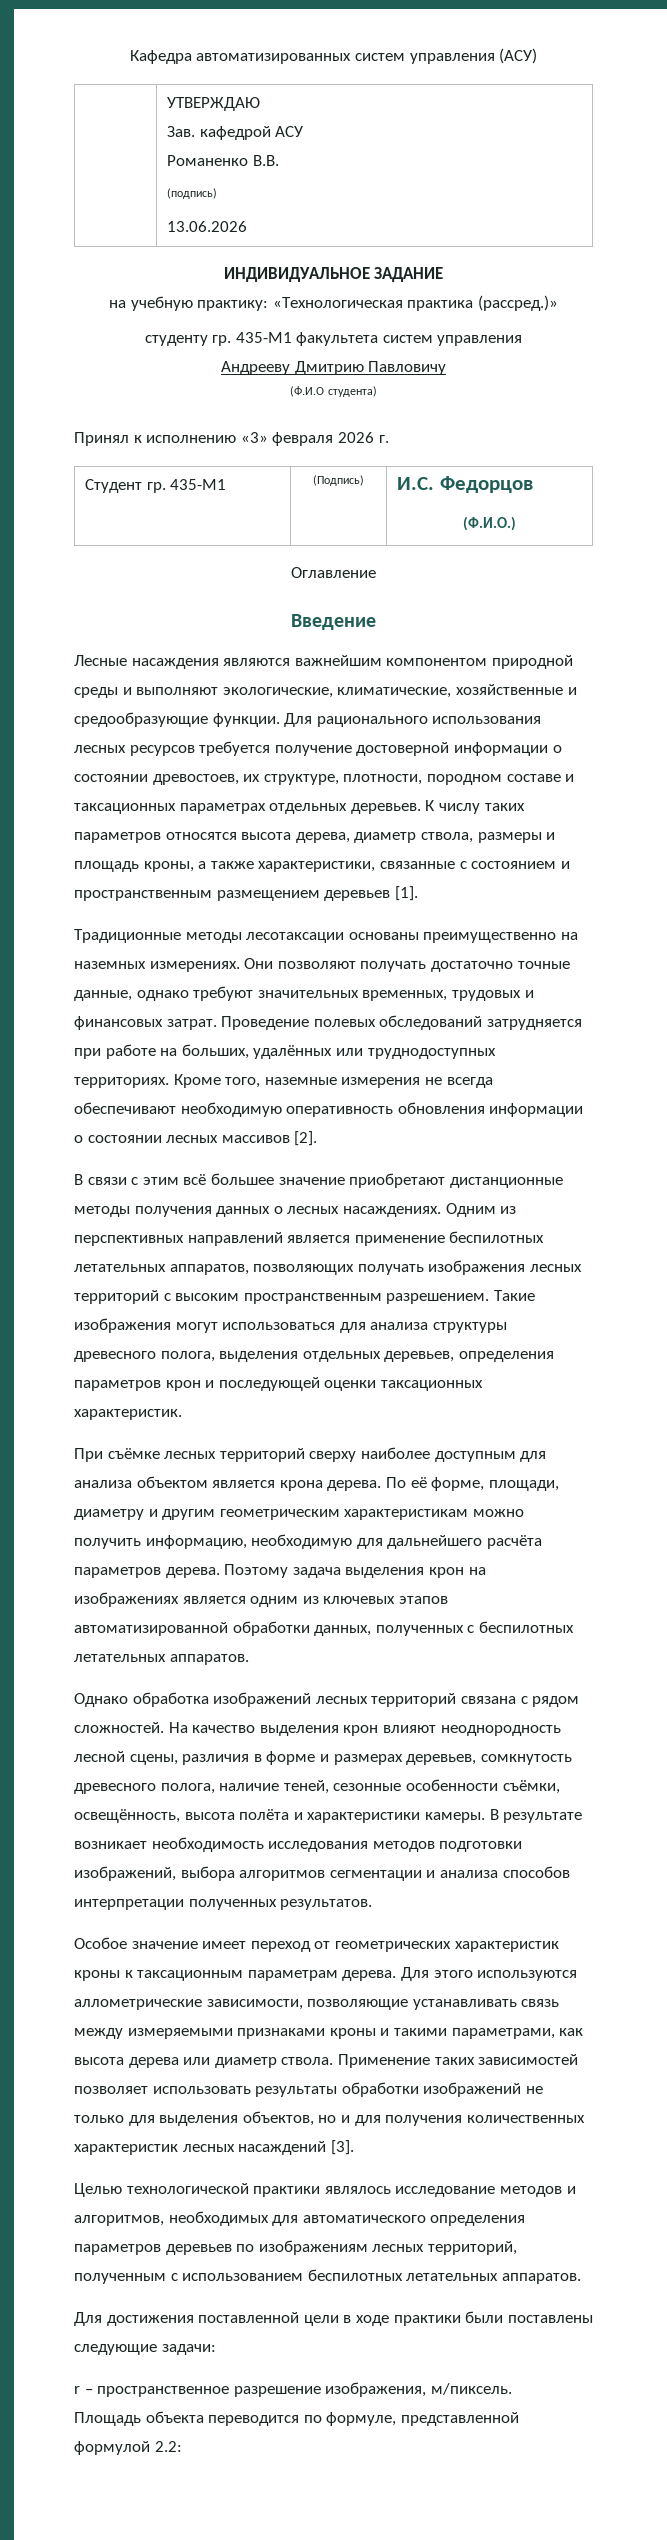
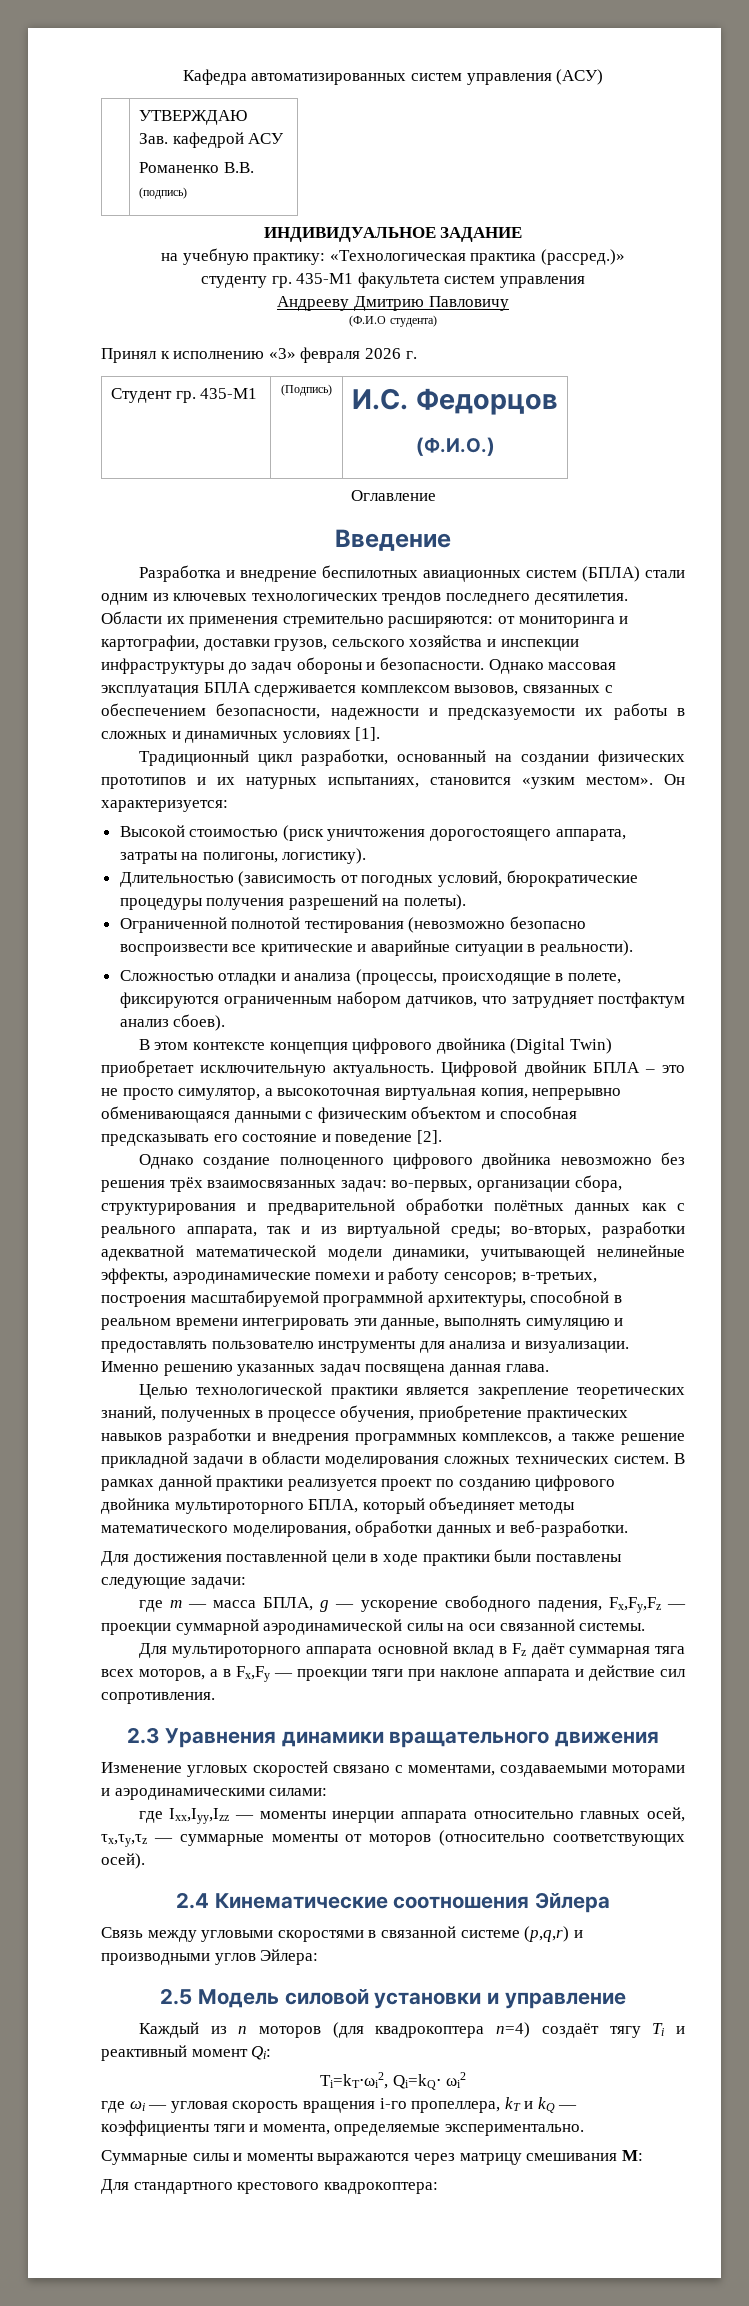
  | УТВЕРЖДАЮ
  Зав. кафедрой АСУ
  Романенко В.В.
  (подпись)
- 13.06.2026
- Лесные насаждения являются важнейшим компонентом природной среды и выполняют экологические, климатические, хозяйственные и средообразующие функции. Для рационального использования лесных ресурсов требуется получение достоверной информации о состоянии древостоев, их структуре, плотности, породном составе и таксационных параметрах отдельных деревьев. К числу таких параметров относятся высота дерева, диаметр ствола, размеры и площадь кроны, а также характеристики, связанные с состоянием и пространственным размещением деревьев [1].
- Традиционные методы лесотаксации основаны преимущественно на наземных измерениях. Они позволяют получать достаточно точные данные, однако требуют значительных временных, трудовых и финансовых затрат. Проведение полевых обследований затрудняется при работе на больших, удалённых или труднодоступных территориях. Кроме того, наземные измерения не всегда обеспечивают необходимую оперативность обновления информации о состоянии лесных массивов [2].
- В связи с этим всё большее значение приобретают дистанционные методы получения данных о лесных насаждениях. Одним из перспективных направлений является применение беспилотных летательных аппаратов, позволяющих получать изображения лесных территорий с высоким пространственным разрешением. Такие изображения могут использоваться для анализа структуры древесного полога, выделения отдельных деревьев, определения параметров крон и последующей оценки таксационных характеристик.
- При съёмке лесных территорий сверху наиболее доступным для анализа объектом является крона дерева. По её форме, площади, диаметру и другим геометрическим характеристикам можно получить информацию, необходимую для дальнейшего расчёта параметров дерева. Поэтому задача выделения крон на изображениях является одним из ключевых этапов автоматизированной обработки данных, полученных с беспилотных летательных аппаратов.
- Однако обработка изображений лесных территорий связана с рядом сложностей. На качество выделения крон влияют неоднородность лесной сцены, различия в форме и размерах деревьев, сомкнутость древесного полога, наличие теней, сезонные особенности съёмки, освещённость, высота полёта и характеристики камеры. В результате возникает необходимость исследования методов подготовки изображений, выбора алгоритмов сегментации и анализа способов интерпретации полученных результатов.
- Особое значение имеет переход от геометрических характеристик кроны к таксационным параметрам дерева. Для этого используются аллометрические зависимости, позволяющие устанавливать связь между измеряемыми признаками кроны и такими параметрами, как высота дерева или диаметр ствола. Применение таких зависимостей позволяет использовать результаты обработки изображений не только для выделения объектов, но и для получения количественных характеристик лесных насаждений [3].
- Целью технологической практики являлось исследование методов и алгоритмов, необходимых для автоматического определения параметров деревьев по изображениям лесных территорий, полученным с использованием беспилотных летательных аппаратов.
+ Разработка и внедрение беспилотных авиационных систем (БПЛА) стали одним из ключевых технологических трендов последнего десятилетия. Области их применения стремительно расширяются: от мониторинга и картографии, доставки грузов, сельского хозяйства и инспекции инфраструктуры до задач обороны и безопасности. Однако массовая эксплуатация БПЛА сдерживается комплексом вызовов, связанных с обеспечением безопасности, надежности и предсказуемости их работы в сложных и динамичных условиях [1].
+ Традиционный цикл разработки, основанный на создании физических прототипов и их натурных испытаниях, становится «узким местом». Он характеризуется:
+ Высокой стоимостью (риск уничтожения дорогостоящего аппарата, затраты на полигоны, логистику).
+ Длительностью (зависимость от погодных условий, бюрократические процедуры получения разрешений на полеты).
+ Ограниченной полнотой тестирования (невозможно безопасно воспроизвести все критические и аварийные ситуации в реальности).
+ Сложностью отладки и анализа (процессы, происходящие в полете, фиксируются ограниченным набором датчиков, что затрудняет постфактум анализ сбоев).
+ В этом контексте концепция цифрового двойника (Digital Twin) приобретает исключительную актуальность. Цифровой двойник БПЛА – это не просто симулятор, а высокоточная виртуальная копия, непрерывно обменивающаяся данными с физическим объектом и способная предсказывать его состояние и поведение [2].
+ Однако создание полноценного цифрового двойника невозможно без решения трёх взаимосвязанных задач: во-первых, организации сбора, структурирования и предварительной обработки полётных данных как с реального аппарата, так и из виртуальной среды; во-вторых, разработки адекватной математической модели динамики, учитывающей нелинейные эффекты, аэродинамические помехи и работу сенсоров; в-третьих, построения масштабируемой программной архитектуры, способной в реальном времени интегрировать эти данные, выполнять симуляцию и предоставлять пользователю инструменты для анализа и визуализации. Именно решению указанных задач посвящена данная глава.
+ Целью технологической практики является закрепление теоретических знаний, полученных в процессе обучения, приобретение практических навыков разработки и внедрения программных комплексов, а также решение прикладной задачи в области моделирования сложных технических систем. В рамках данной практики реализуется проект по созданию цифрового двойника мультироторного БПЛА, который объединяет методы математического моделирования, обработки данных и веб-разработки.
- r – пространственное разрешение изображения, м/пиксель.
- Площадь объекта переводится по формуле, представленной формулой 2.2:
+ где m — масса БПЛА, g — ускорение свободного падения, Fx,Fy,Fz — проекции суммарной аэродинамической силы на оси связанной системы.
+ Для мультироторного аппарата основной вклад в Fz даёт суммарная тяга всех моторов, а в Fx,Fy — проекции тяги при наклоне аппарата и действие сил сопротивления.
+ 2.3 Уравнения динамики вращательного движения
+ Изменение угловых скоростей связано с моментами, создаваемыми моторами и аэродинамическими силами:
+ где Ixx,Iyy,Izz — моменты инерции аппарата относительно главных осей, τx,τy,τz — суммарные моменты от моторов (относительно соответствующих осей).
+ 2.4 Кинематические соотношения Эйлера
+ Связь между угловыми скоростями в связанной системе (p,q,r) и производными углов Эйлера:
+ 2.5 Модель силовой установки и управление
+ Каждый из n моторов (для квадрокоптера n=4) создаёт тягу Ti и реактивный момент Qi:
+ Ti=kT⋅ωi2, Qi=kQ⋅ ωi2
+ где ωi — угловая скорость вращения i-го пропеллера, kT и kQ — коэффициенты тяги и момента, определяемые экспериментально.
+ Суммарные силы и моменты выражаются через матрицу смешивания M:
+ Для стандартного крестового квадрокоптера:

